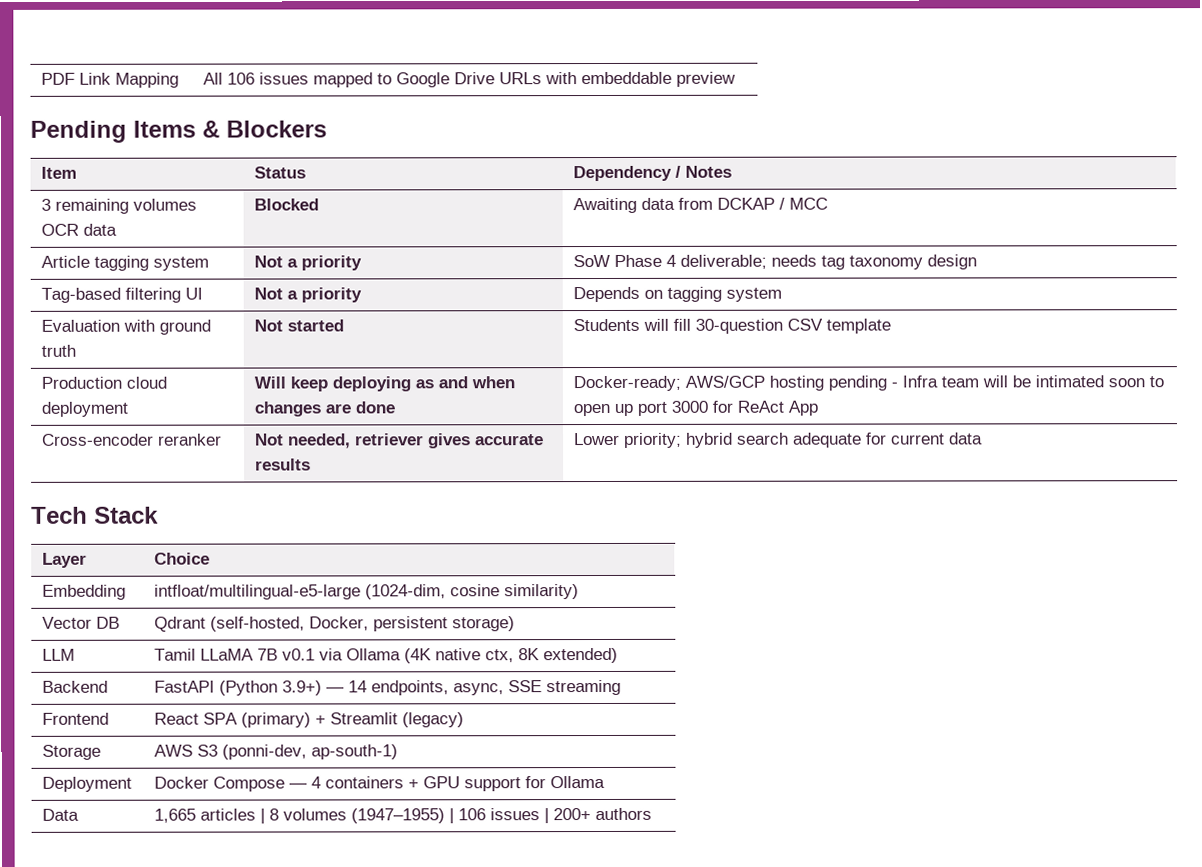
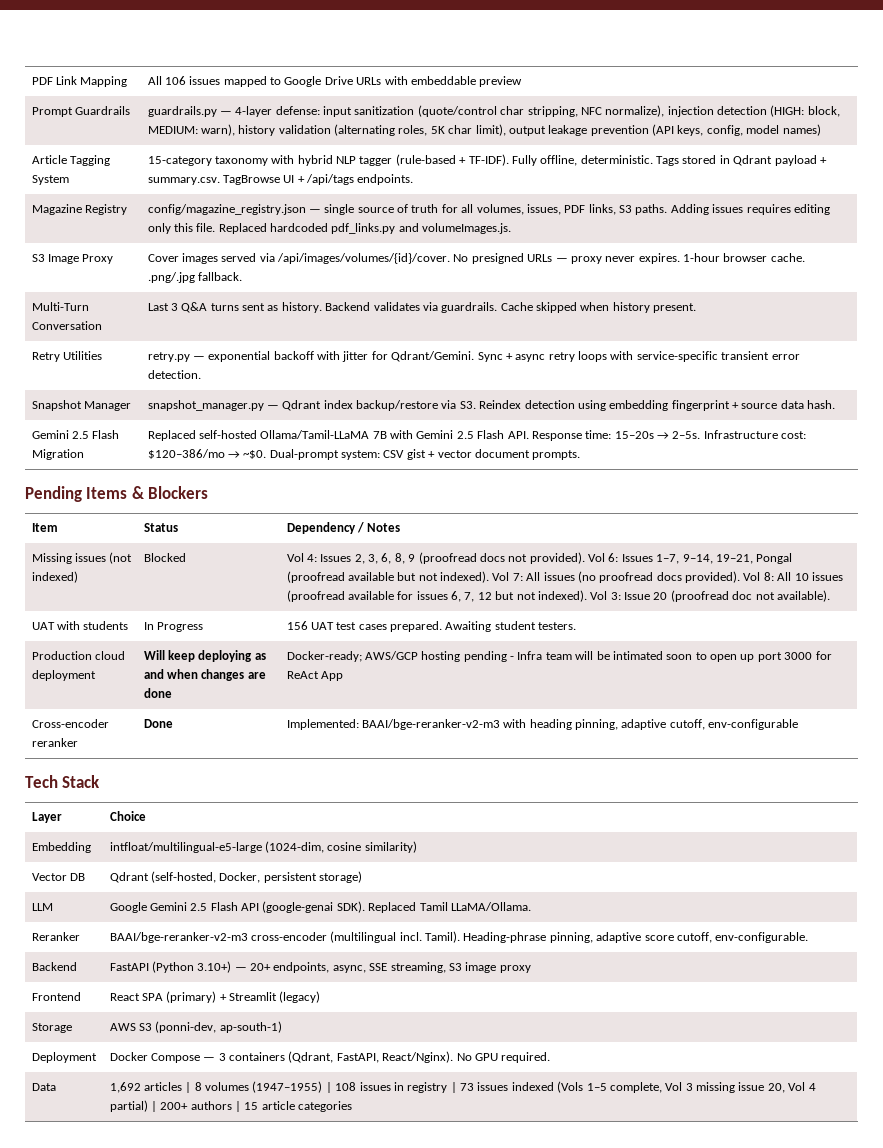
+ Prompt Guardrails | guardrails.py — 4-layer defense: input sanitization (quote/control char stripping, NFC normalize), injection detection (HIGH: block, MEDIUM: warn), history validation (alternating roles, 5K char limit), output leakage prevention (API keys, config, model names)
+ Article Tagging System | 15-category taxonomy with hybrid NLP tagger (rule-based + TF-IDF). Fully offline, deterministic. Tags stored in Qdrant payload + summary.csv. TagBrowse UI + /api/tags endpoints.
+ Magazine Registry | config/magazine_registry.json — single source of truth for all volumes, issues, PDF links, S3 paths. Adding issues requires editing only this file. Replaced hardcoded pdf_links.py and volumeImages.js.
+ S3 Image Proxy | Cover images served via /api/images/volumes/{id}/cover. No presigned URLs — proxy never expires. 1-hour browser cache. .png/.jpg fallback.
+ Multi-Turn Conversation | Last 3 Q&A turns sent as history. Backend validates via guardrails. Cache skipped when history present.
+ Retry Utilities | retry.py — exponential backoff with jitter for Qdrant/Gemini. Sync + async retry loops with service-specific transient error detection.
+ Snapshot Manager | snapshot_manager.py — Qdrant index backup/restore via S3. Reindex detection using embedding fingerprint + source data hash.
+ Gemini 2.5 Flash Migration | Replaced self-hosted Ollama/Tamil-LLaMA 7B with Gemini 2.5 Flash API. Response time: 15–20s → 2–5s. Infrastructure cost: $120–386/mo → ~$0. Dual-prompt system: CSV gist + vector document prompts.
- 3 remaining volumes OCR data | Blocked | Awaiting data from DCKAP / MCC
- Article tagging system | Not a priority | SoW Phase 4 deliverable; needs tag taxonomy design
- Tag-based filtering UI | Not a priority | Depends on tagging system
- Evaluation with ground truth | Not started | Students will fill 30-question CSV template
+ Missing issues (not indexed) | Blocked | Vol 4: Issues 2, 3, 6, 8, 9 (proofread docs not provided). Vol 6: Issues 1–7, 9–14, 19–21, Pongal (proofread available but not indexed). Vol 7: All issues (no proofread docs provided). Vol 8: All 10 issues (proofread available for issues 6, 7, 12 but not indexed). Vol 3: Issue 20 (proofread doc not available).
+ UAT with students | In Progress | 156 UAT test cases prepared. Awaiting student testers.
- Cross-encoder reranker | Not needed, retriever gives accurate results | Lower priority; hybrid search adequate for current data
+ Cross-encoder reranker | Done | Implemented: BAAI/bge-reranker-v2-m3 with heading pinning, adaptive cutoff, env-configurable
- LLM | Tamil LLaMA 7B v0.1 via Ollama (4K native ctx, 8K extended)
- Backend | FastAPI (Python 3.9+) — 14 endpoints, async, SSE streaming
+ LLM | Google Gemini 2.5 Flash API (google-genai SDK). Replaced Tamil LLaMA/Ollama.
+ Reranker | BAAI/bge-reranker-v2-m3 cross-encoder (multilingual incl. Tamil). Heading-phrase pinning, adaptive score cutoff, env-configurable.
+ Backend | FastAPI (Python 3.10+) — 20+ endpoints, async, SSE streaming, S3 image proxy
- Deployment | Docker Compose — 4 containers + GPU support for Ollama
+ Deployment | Docker Compose — 3 containers (Qdrant, FastAPI, React/Nginx). No GPU required.
- Data | 1,665 articles | 8 volumes (1947–1955) | 106 issues | 200+ authors
+ Data | 1,692 articles | 8 volumes (1947–1955) | 108 issues in registry | 73 issues indexed (Vols 1–5 complete, Vol 3 missing issue 20, Vol 4 partial) | 200+ authors | 15 article categories

